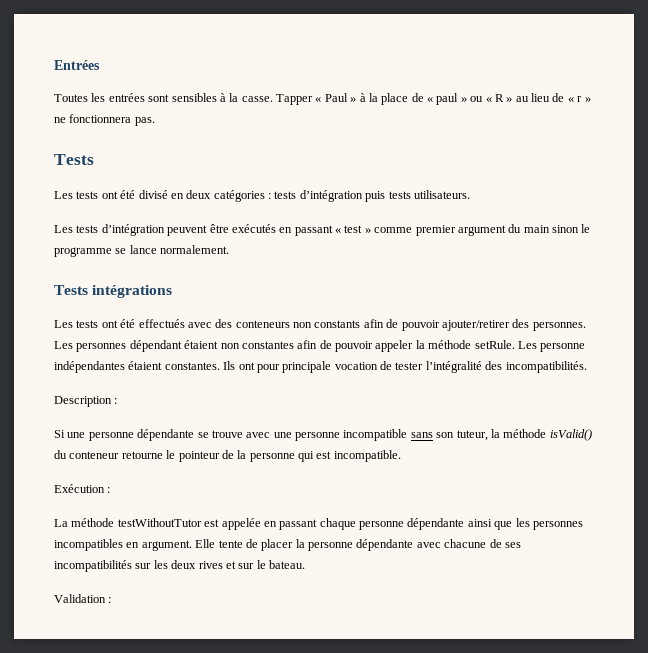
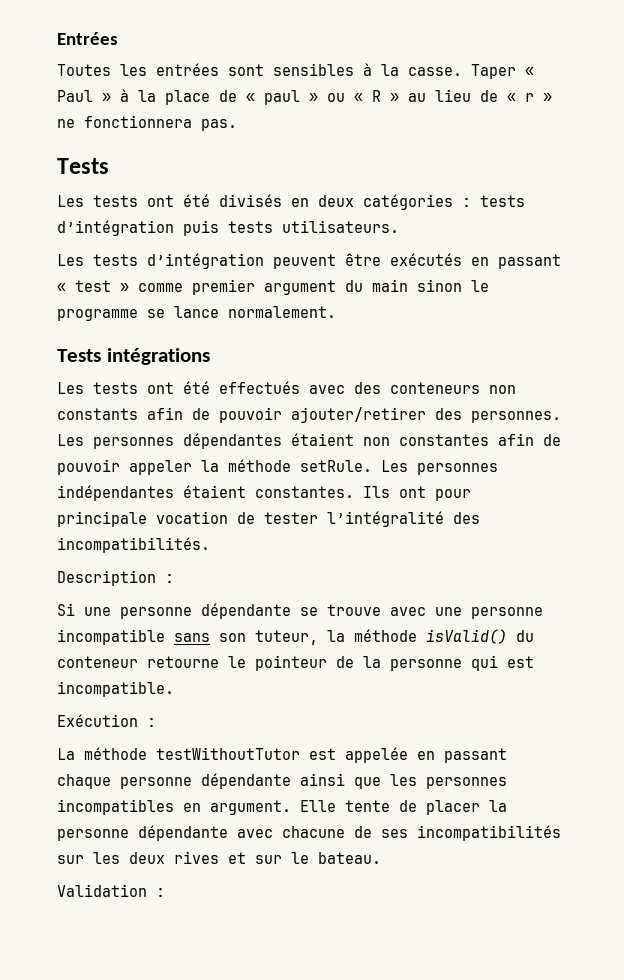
- Tapper « Paul » à la place de « paul » ou « R » au lieu de « r » ne fonctionnera pas.
+ Taper « Paul » à la place de « paul » ou « R » au lieu de « r » ne fonctionnera pas.
- Les tests ont été divisé en deux catégories : tests d’intégration puis tests utilisateurs.
+ Les tests ont été divisés en deux catégories : tests d’intégration puis tests utilisateurs.
- Les personnes dépendant étaient non constantes afin de pouvoir appeler la méthode setRule.
+ Les personnes dépendantes étaient non constantes afin de pouvoir appeler la méthode setRule.
- Les personne indépendantes étaient constantes.
+ Les personnes indépendantes étaient constantes.

